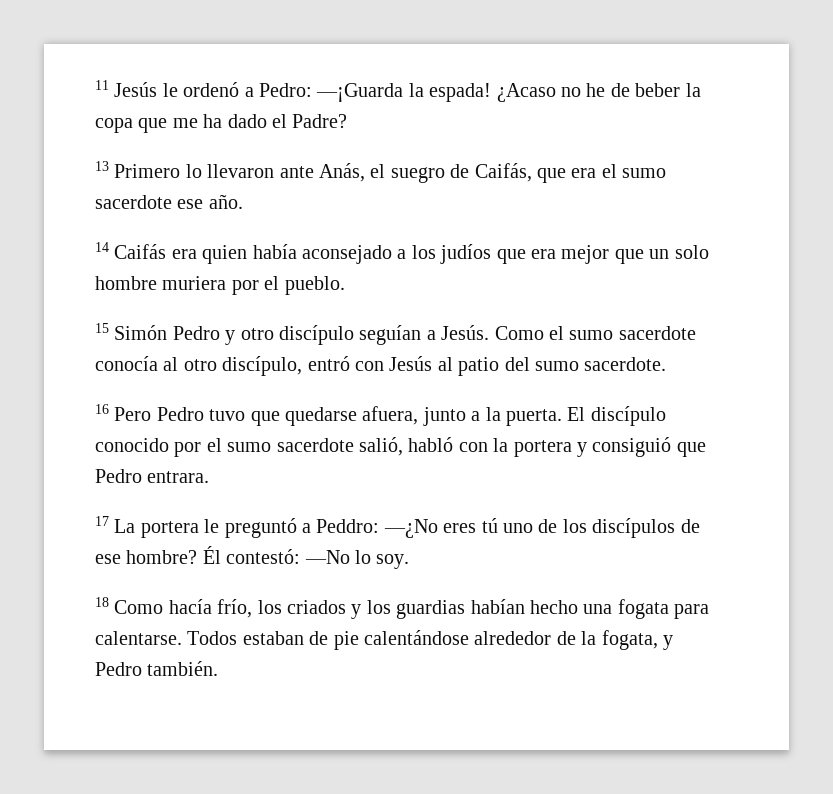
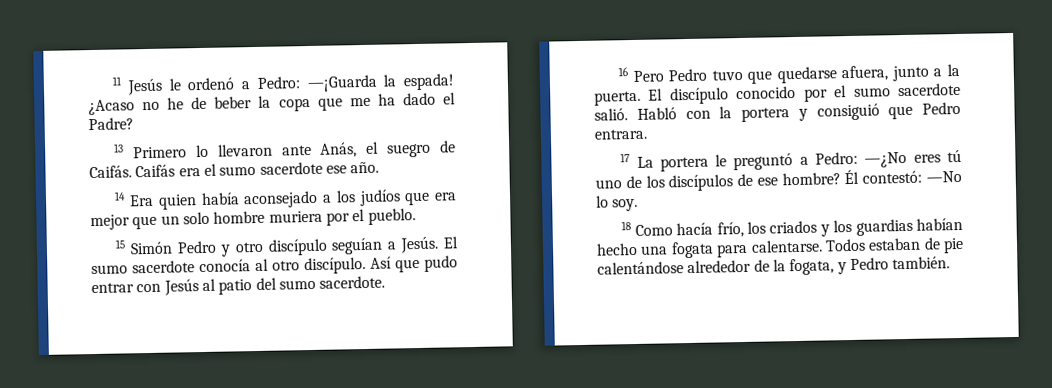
- 13 Primero lo llevaron ante Anás, el suegro de Caifás, que era el sumo sacerdote ese año.
+ 13 Primero lo llevaron ante Anás, el suegro de Caifás. Caifás era el sumo sacerdote ese año.
- 14 Caifás era quien había aconsejado a los judíos que era mejor que un solo hombre muriera por el pueblo.
+ 14 Era quien había aconsejado a los judíos que era mejor que un solo hombre muriera por el pueblo.
- Como el sumo sacerdote conocía al otro discípulo, entró con Jesús al patio del sumo sacerdote.
+ El sumo sacerdote conocía al otro discípulo. Así que pudo entrar con Jesús al patio del sumo sacerdote.
- El discípulo conocido por el sumo sacerdote salió, habló con la portera y consiguió que Pedro entrara.
+ El discípulo conocido por el sumo sacerdote salió. Habló con la portera y consiguió que Pedro entrara.
- 17 La portera le preguntó a Peddro: —¿No eres tú uno de los discípulos de ese hombre?
+ 17 La portera le preguntó a Pedro: —¿No eres tú uno de los discípulos de ese hombre?

